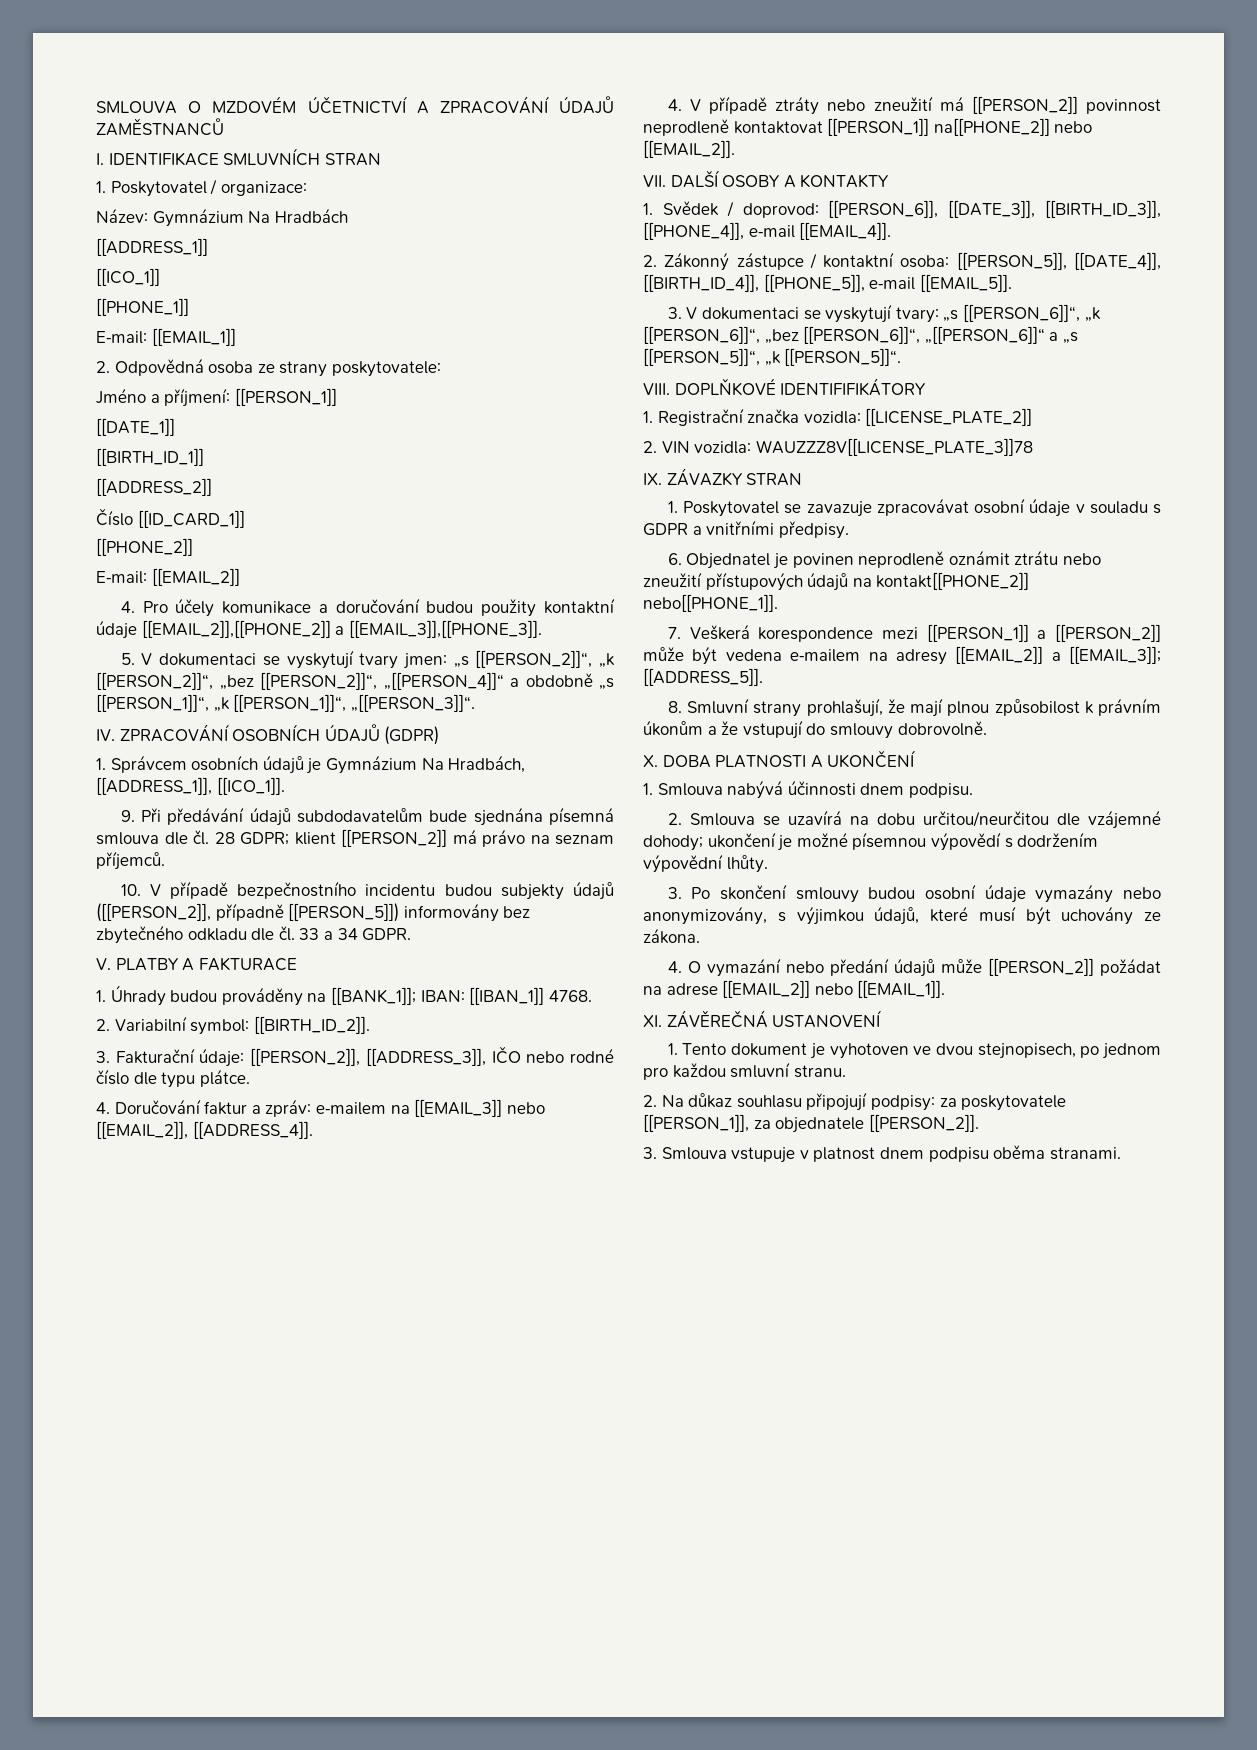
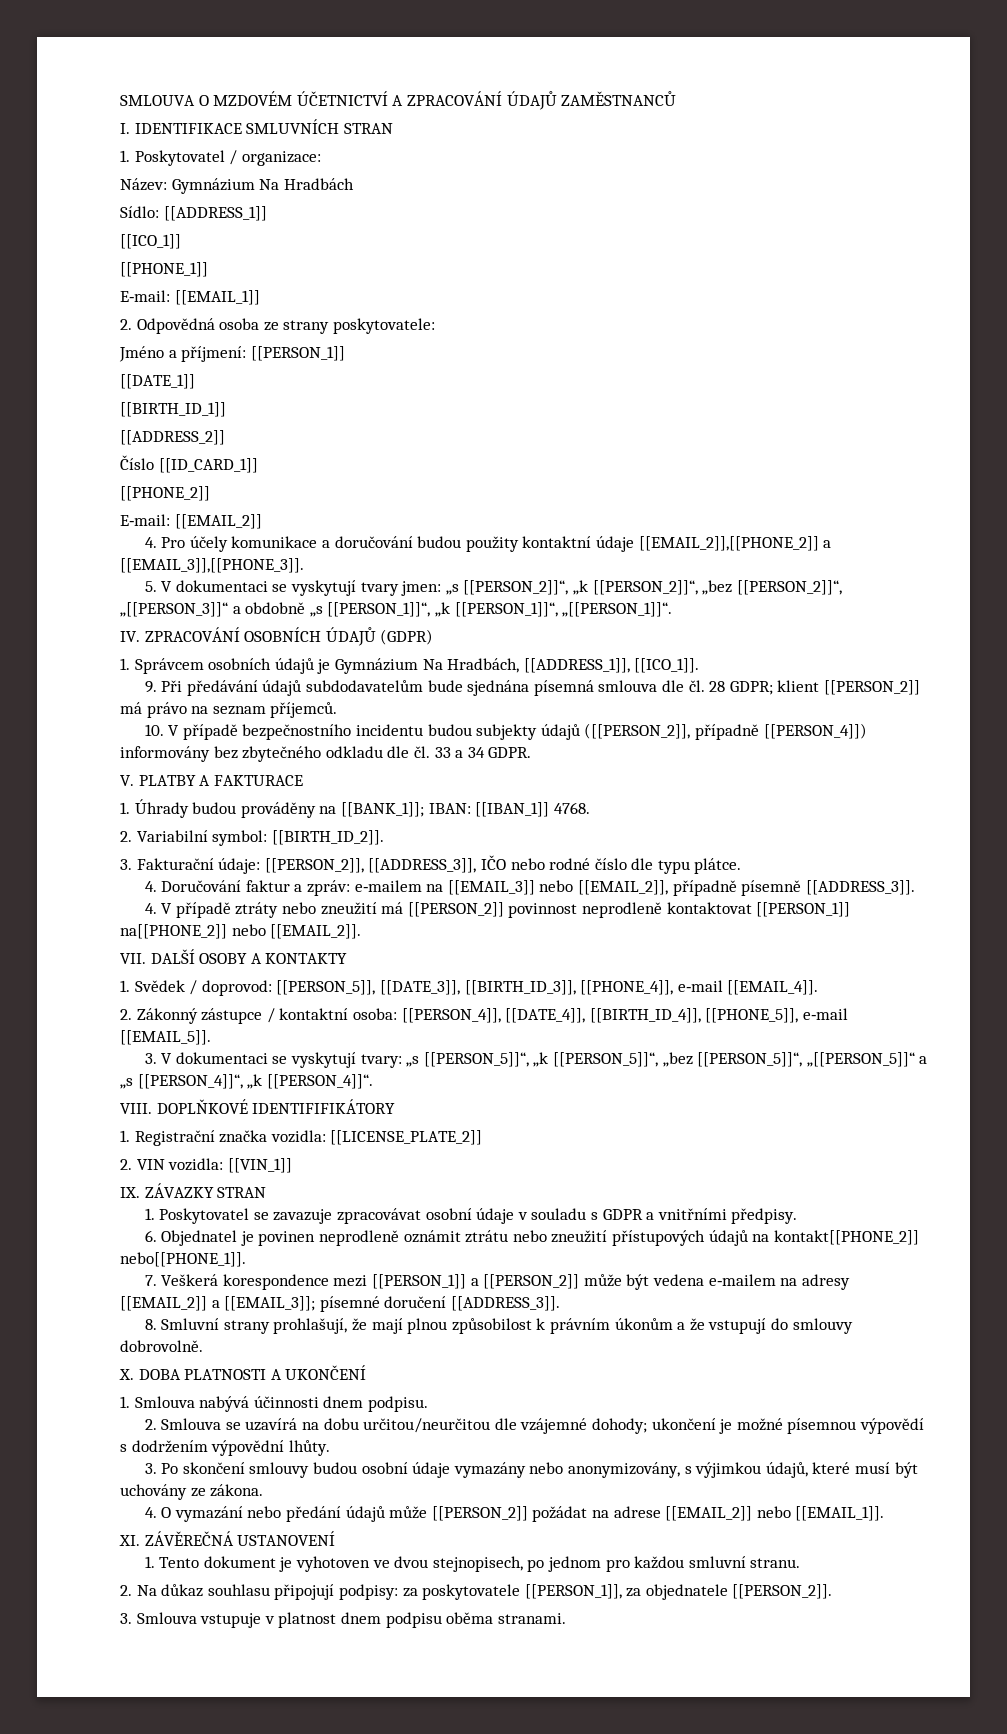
- [[ADDRESS_1]]
+ Sídlo: [[ADDRESS_1]]
- 5. V dokumentaci se vyskytují tvary jmen: „s [[PERSON_2]]“, „k [[PERSON_2]]“, „bez [[PERSON_2]]“, „[[PERSON_4]]“ a obdobně „s [[PERSON_1]]“, „k [[PERSON_1]]“, „[[PERSON_3]]“.
+ 5. V dokumentaci se vyskytují tvary jmen: „s [[PERSON_2]]“, „k [[PERSON_2]]“, „bez [[PERSON_2]]“, „[[PERSON_3]]“ a obdobně „s [[PERSON_1]]“, „k [[PERSON_1]]“, „[[PERSON_1]]“.
- 10. V případě bezpečnostního incidentu budou subjekty údajů ([[PERSON_2]], případně [[PERSON_5]]) informovány bez zbytečného odkladu dle čl. 33 a 34 GDPR.
+ 10. V případě bezpečnostního incidentu budou subjekty údajů ([[PERSON_2]], případně [[PERSON_4]]) informovány bez zbytečného odkladu dle čl. 33 a 34 GDPR.
- 4. Doručování faktur a zpráv: e‑mailem na [[EMAIL_3]] nebo [[EMAIL_2]], [[ADDRESS_4]].
+ 4. Doručování faktur a zpráv: e‑mailem na [[EMAIL_3]] nebo [[EMAIL_2]], případně písemně [[ADDRESS_3]].
- 1. Svědek / doprovod: [[PERSON_6]], [[DATE_3]], [[BIRTH_ID_3]], [[PHONE_4]], e‑mail [[EMAIL_4]].
+ 1. Svědek / doprovod: [[PERSON_5]], [[DATE_3]], [[BIRTH_ID_3]], [[PHONE_4]], e‑mail [[EMAIL_4]].
- 2. Zákonný zástupce / kontaktní osoba: [[PERSON_5]], [[DATE_4]], [[BIRTH_ID_4]], [[PHONE_5]], e‑mail [[EMAIL_5]].
+ 2. Zákonný zástupce / kontaktní osoba: [[PERSON_4]], [[DATE_4]], [[BIRTH_ID_4]], [[PHONE_5]], e‑mail [[EMAIL_5]].
- 3. V dokumentaci se vyskytují tvary: „s [[PERSON_6]]“, „k [[PERSON_6]]“, „bez [[PERSON_6]]“, „[[PERSON_6]]“ a „s [[PERSON_5]]“, „k [[PERSON_5]]“.
+ 3. V dokumentaci se vyskytují tvary: „s [[PERSON_5]]“, „k [[PERSON_5]]“, „bez [[PERSON_5]]“, „[[PERSON_5]]“ a „s [[PERSON_4]]“, „k [[PERSON_4]]“.
- 2. VIN vozidla: WAUZZZ8V[[LICENSE_PLATE_3]]78
+ 2. VIN vozidla: [[VIN_1]]
- 7. Veškerá korespondence mezi [[PERSON_1]] a [[PERSON_2]] může být vedena e‑mailem na adresy [[EMAIL_2]] a [[EMAIL_3]]; [[ADDRESS_5]].
+ 7. Veškerá korespondence mezi [[PERSON_1]] a [[PERSON_2]] může být vedena e‑mailem na adresy [[EMAIL_2]] a [[EMAIL_3]]; písemné doručení [[ADDRESS_3]].

